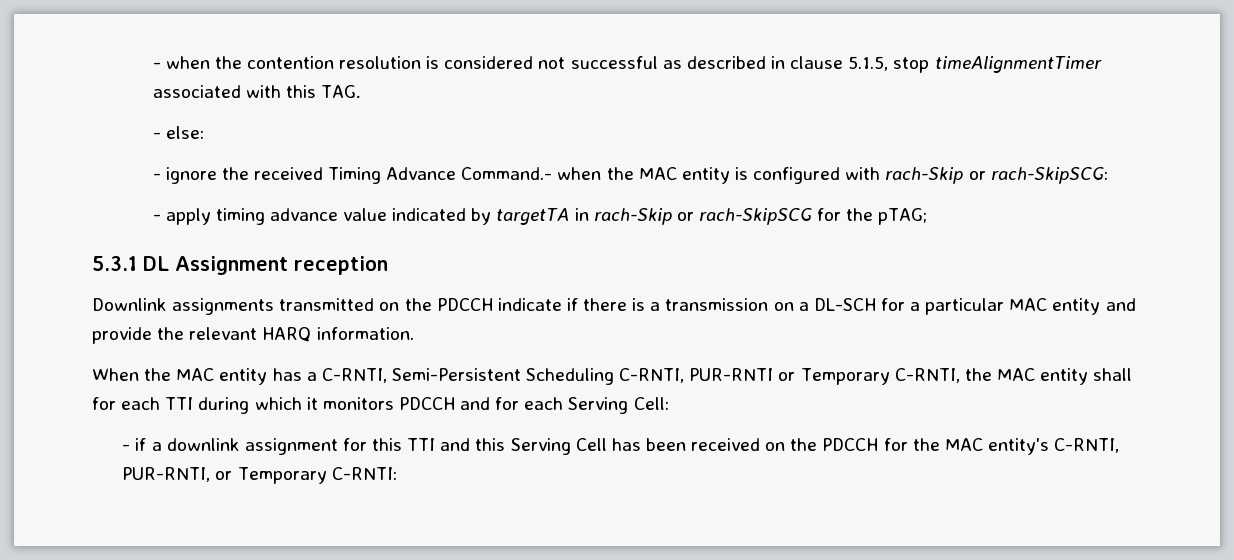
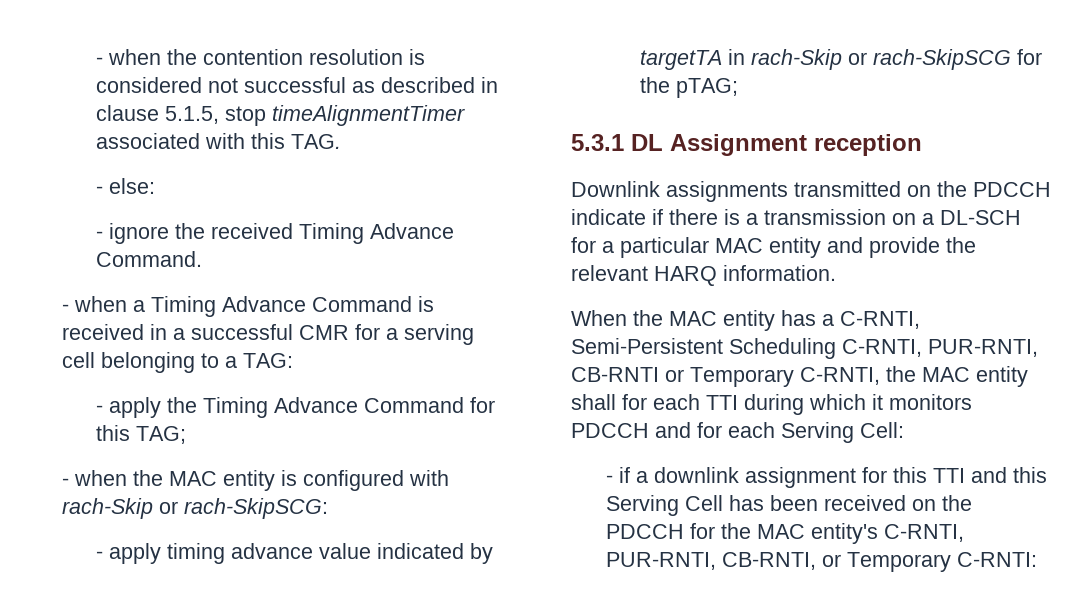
- - ignore the received Timing Advance Command.- when the MAC entity is configured with rach-Skip or rach-SkipSCG:
+ - ignore the received Timing Advance Command.
+ - when a Timing Advance Command is received in a successful CMR for a serving cell belonging to a TAG:
+ - apply the Timing Advance Command for this TAG;
+ - when the MAC entity is configured with rach-Skip or rach-SkipSCG:
- When the MAC entity has a C-RNTI, Semi-Persistent Scheduling C-RNTI, PUR-RNTI or Temporary C-RNTI, the MAC entity shall for each TTI during which it monitors PDCCH and for each Serving Cell:
+ When the MAC entity has a C-RNTI, Semi-Persistent Scheduling C-RNTI, PUR-RNTI, CB-RNTI or Temporary C-RNTI, the MAC entity shall for each TTI during which it monitors PDCCH and for each Serving Cell:
- - if a downlink assignment for this TTI and this Serving Cell has been received on the PDCCH for the MAC entity's C-RNTI, PUR-RNTI, or Temporary C-RNTI:
+ - if a downlink assignment for this TTI and this Serving Cell has been received on the PDCCH for the MAC entity's C-RNTI, PUR-RNTI, CB-RNTI, or Temporary C-RNTI:

